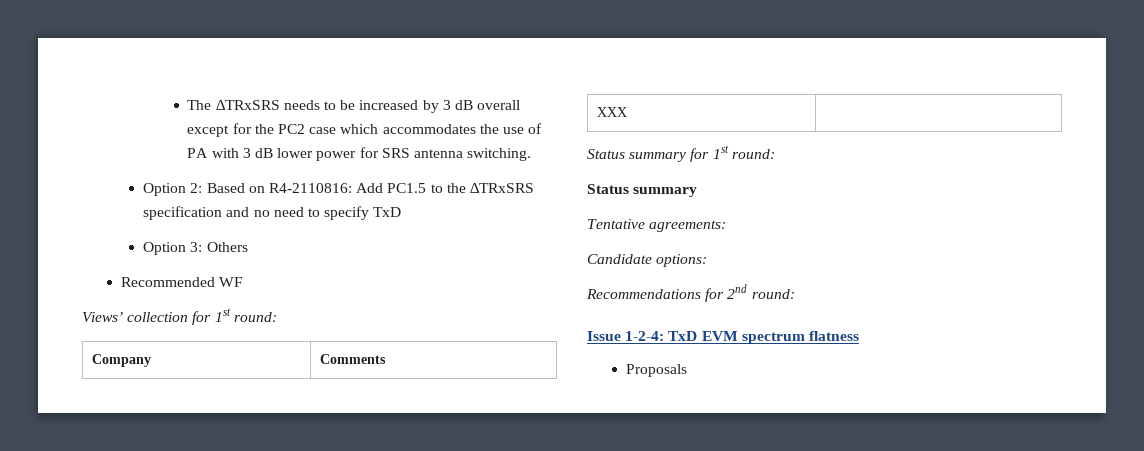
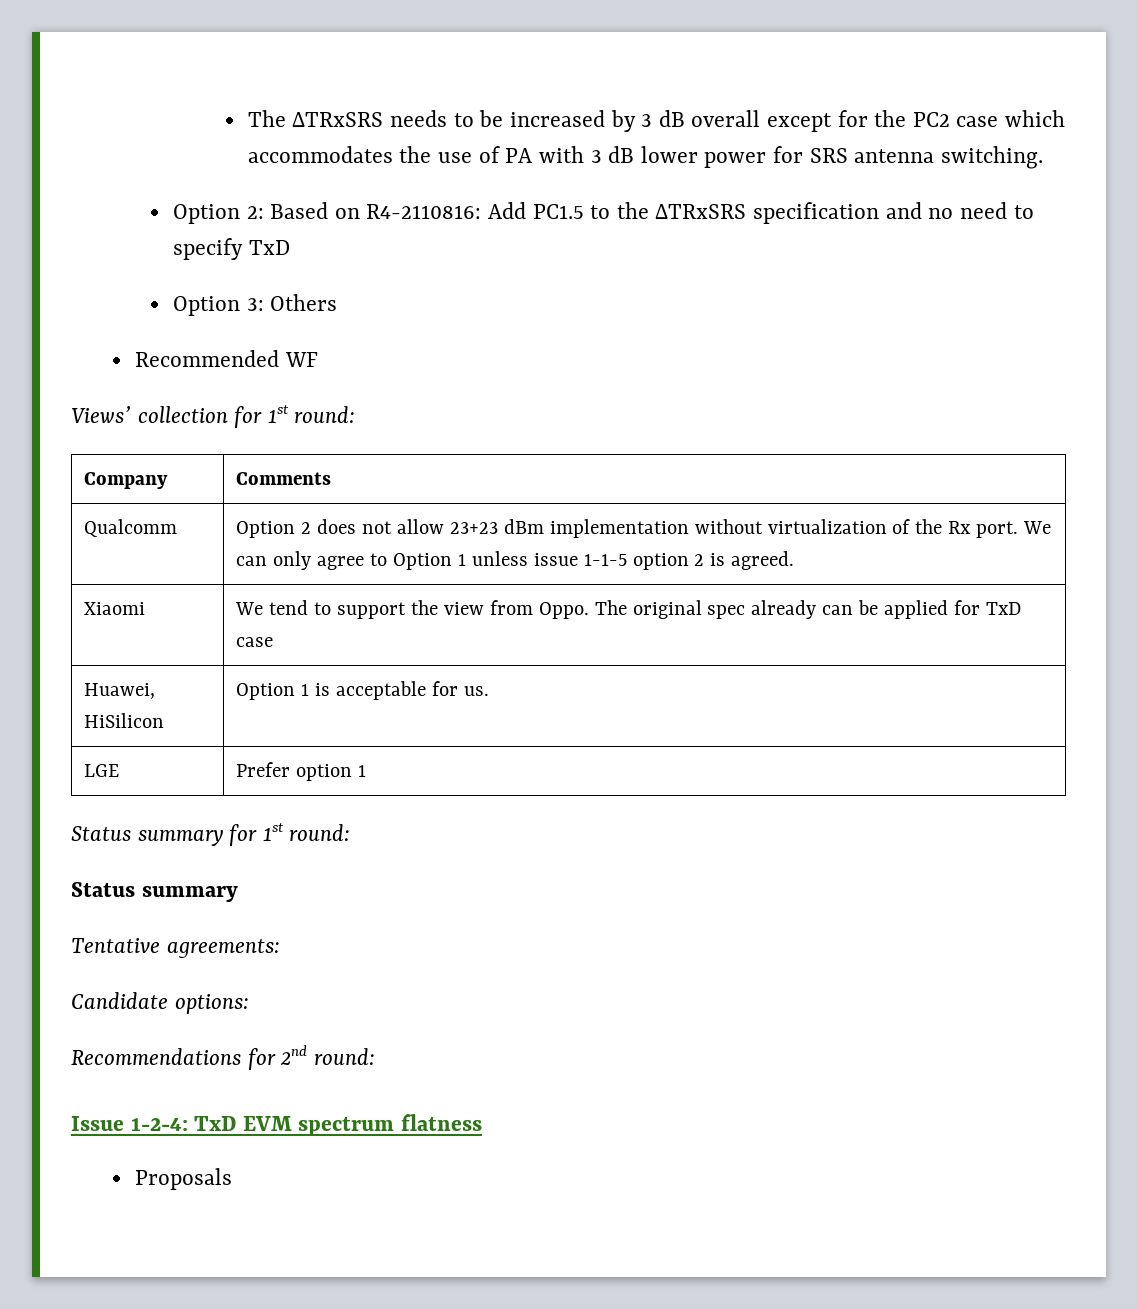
- XXX |
+ Qualcomm | Option 2 does not allow 23+23 dBm implementation without virtualization of the Rx port. We can only agree to Option 1 unless issue 1-1-5 option 2 is agreed.
+ Xiaomi | We tend to support the view from Oppo. The original spec already can be applied for TxD case
+ Huawei, HiSilicon | Option 1 is acceptable for us.
+ LGE | Prefer option 1

